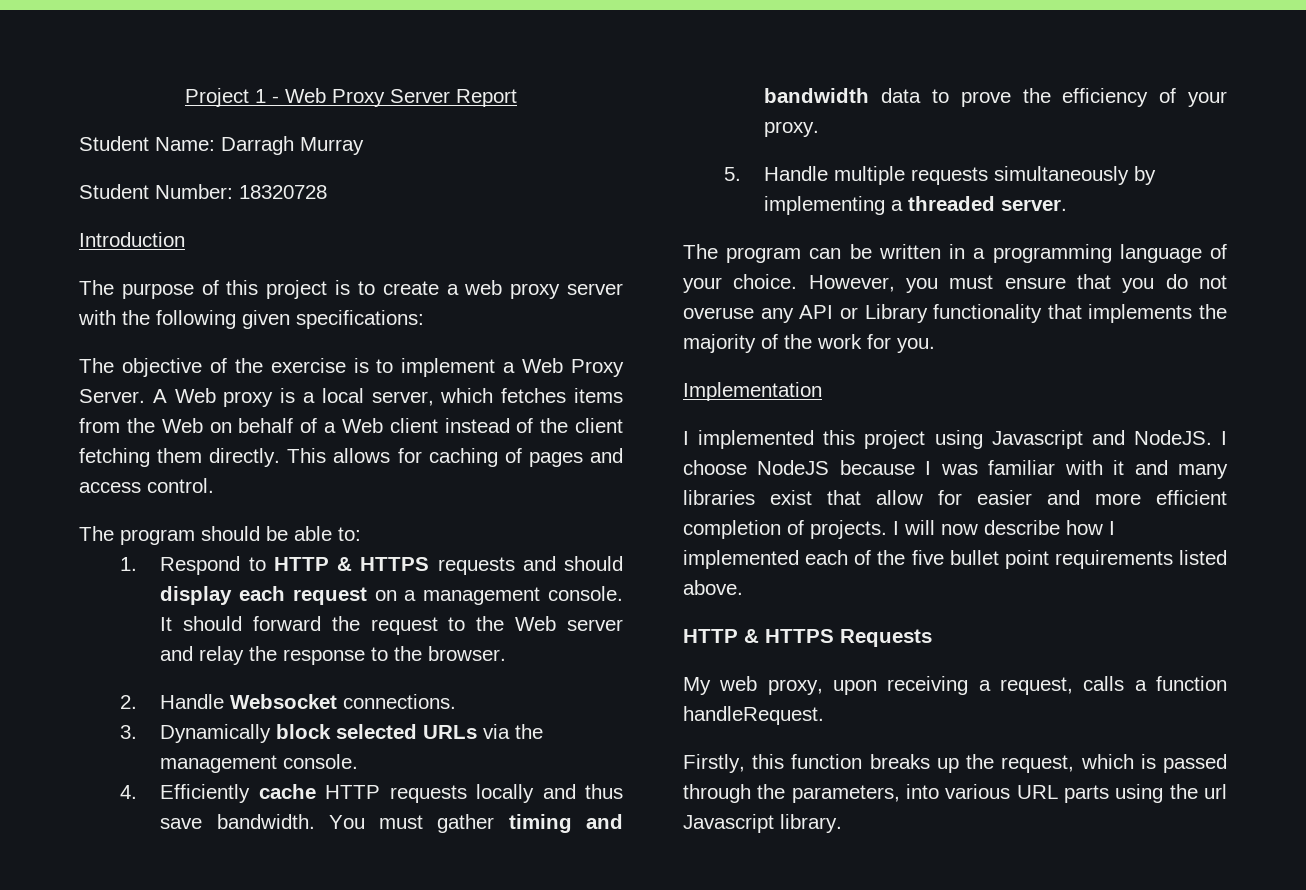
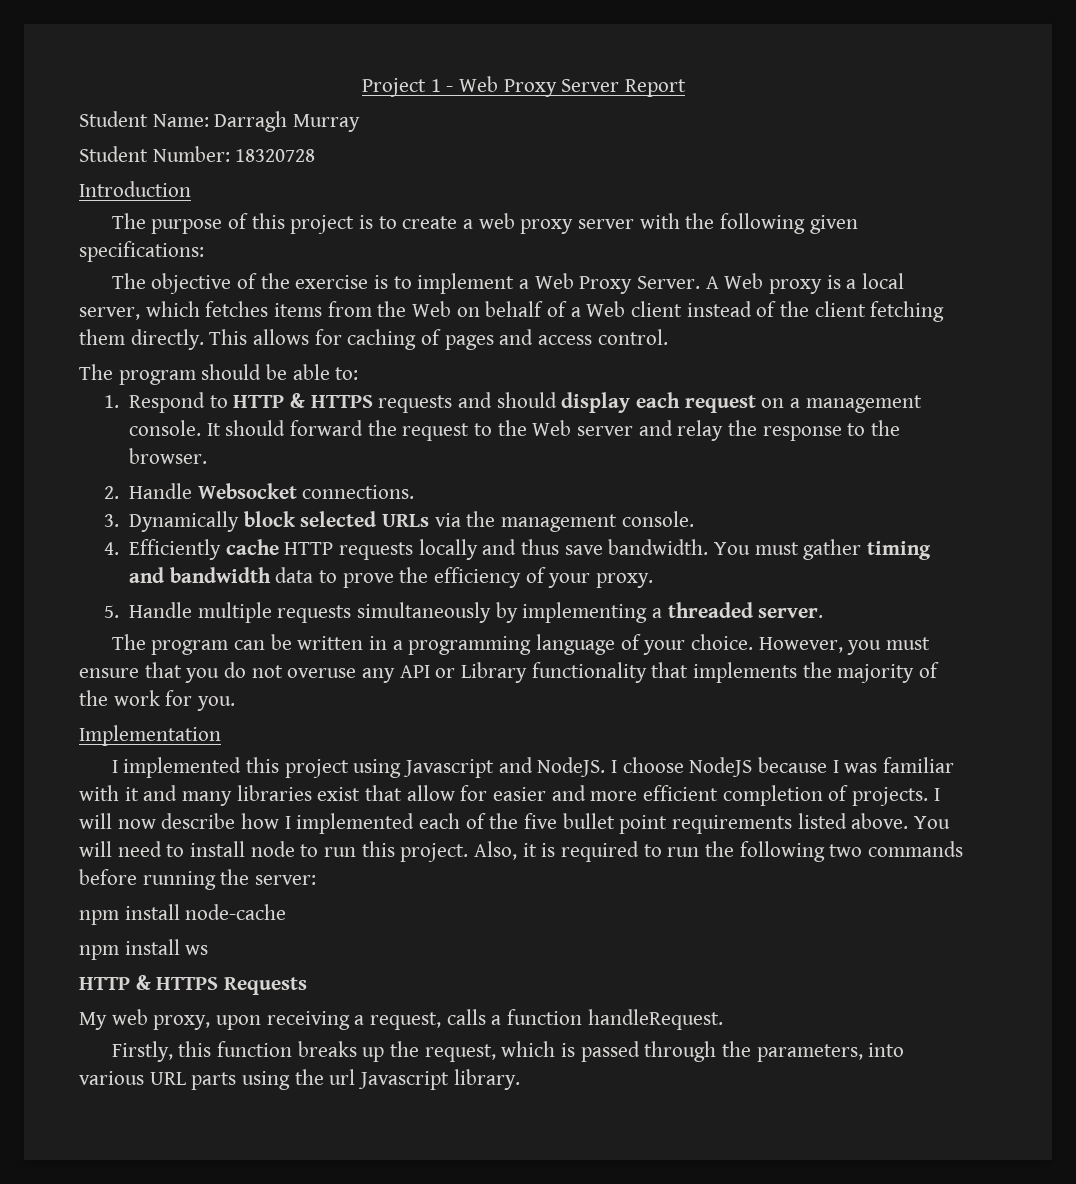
+ You will need to install node to run this project. Also, it is required to run the following two commands before running the server:
+ npm install node-cache
+ npm install ws

